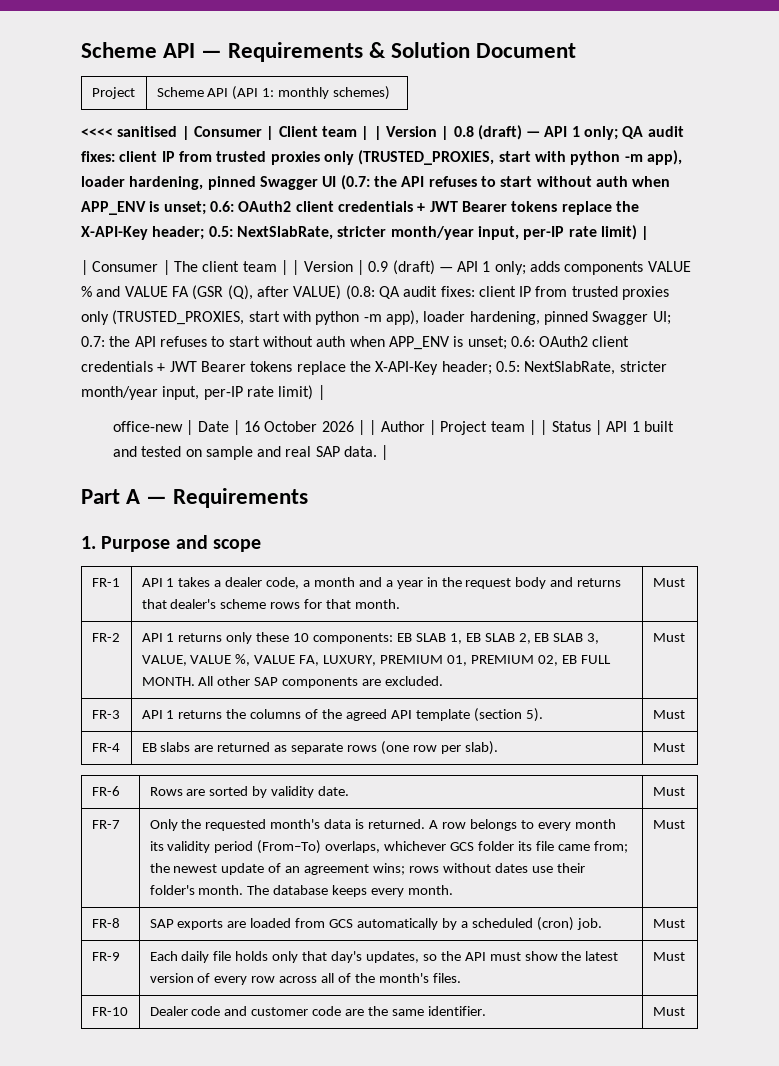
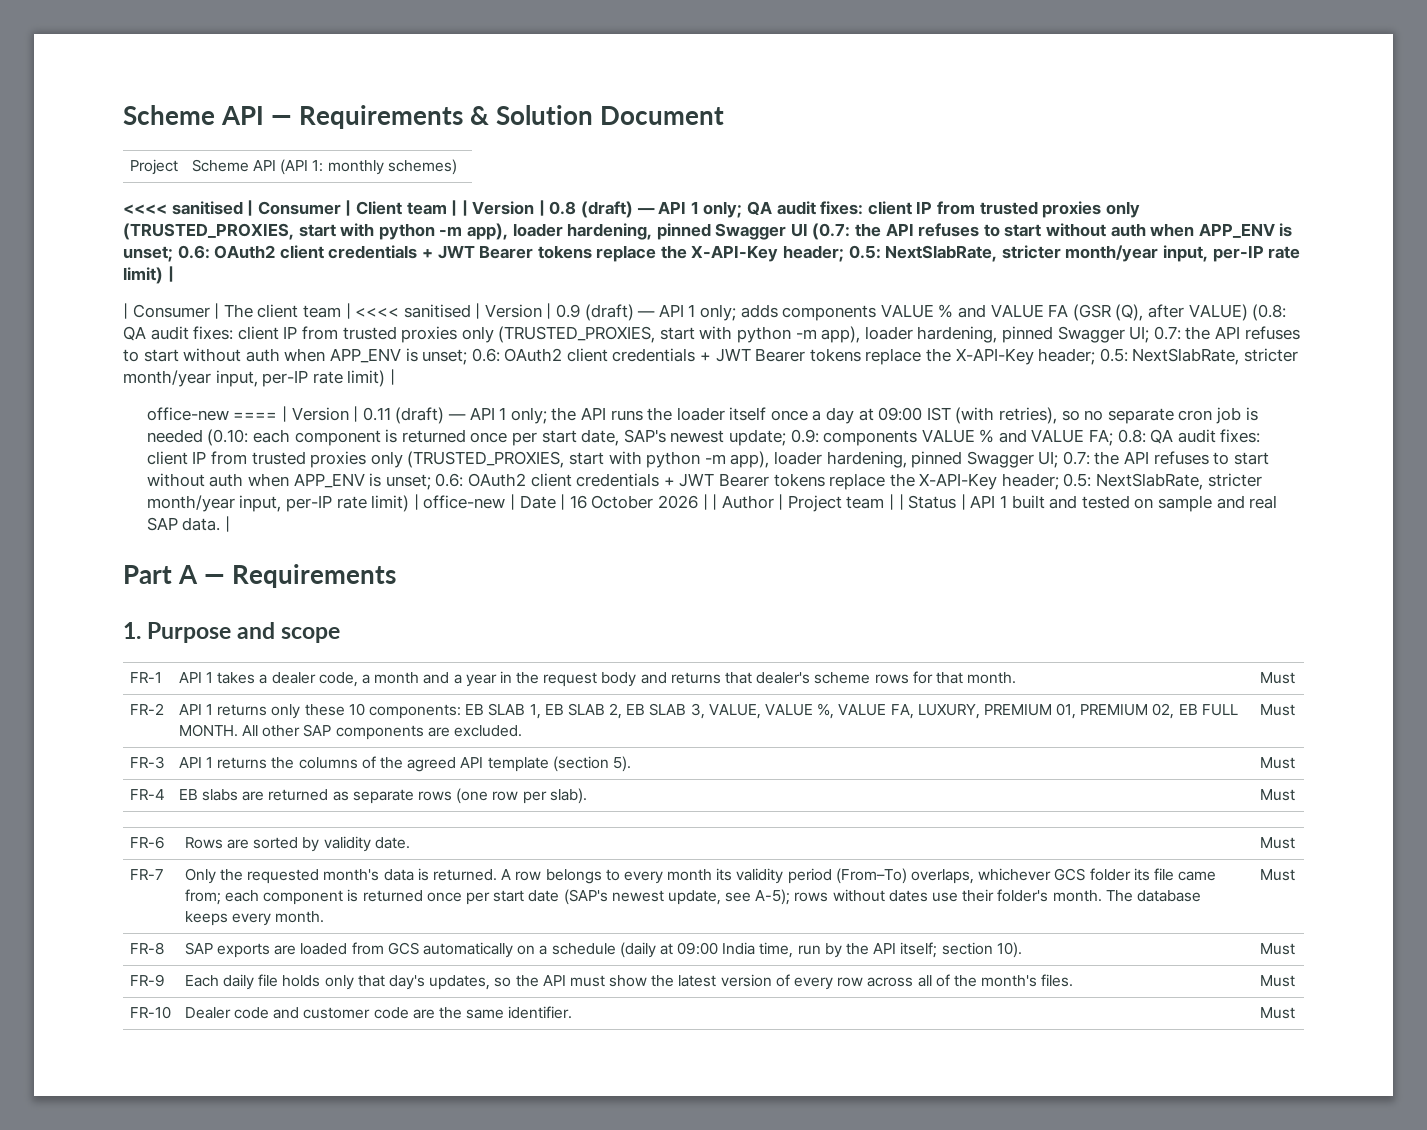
- | Consumer | The client team | | Version | 0.9 (draft) — API 1 only;
+ | Consumer | The client team | <<<< sanitised | Version | 0.9 (draft) — API 1 only;
- office-new | Date | 16 October 2026 | | Author | Project team | | Status | API 1 built and tested on sample and real SAP data.
+ office-new ==== | Version | 0.11 (draft) — API 1 only; the API runs the loader itself once a day at 09:00 IST (with retries), so no separate cron job is needed (0.10: each component is returned once per start date, SAP's newest update; 0.9: components VALUE % and VALUE FA; 0.8: QA audit fixes: client IP from trusted proxies only (TRUSTED_PROXIES, start with python -m app), loader hardening, pinned Swagger UI; 0.7: the API refuses to start without auth when APP_ENV is unset; 0.6: OAuth2 client credentials + JWT Bearer tokens replace the X-API-Key header; 0.5: NextSlabRate, stricter month/year input, per-IP rate limit) | office-new | Date | 16 October 2026 | | Author | Project team | | Status | API 1 built and tested on sample and real SAP data.
- A row belongs to every month its validity period (From–To) overlaps, whichever GCS folder its file came from; the newest update of an agreement wins; rows without dates use their folder's month.
+ A row belongs to every month its validity period (From–To) overlaps, whichever GCS folder its file came from; each component is returned once per start date (SAP's newest update, see A-5); rows without dates use their folder's month.
- FR-8 | SAP exports are loaded from GCS automatically by a scheduled (cron) job. | Must
+ FR-8 | SAP exports are loaded from GCS automatically on a schedule (daily at 09:00 India time, run by the API itself; section 10). | Must

